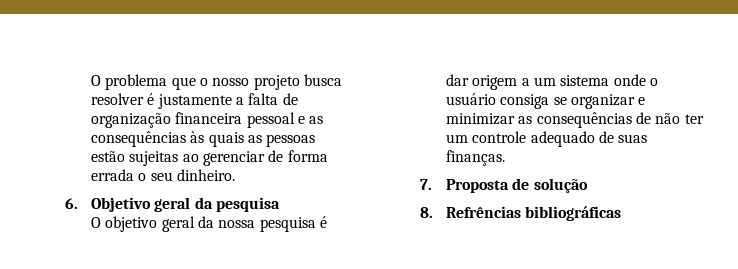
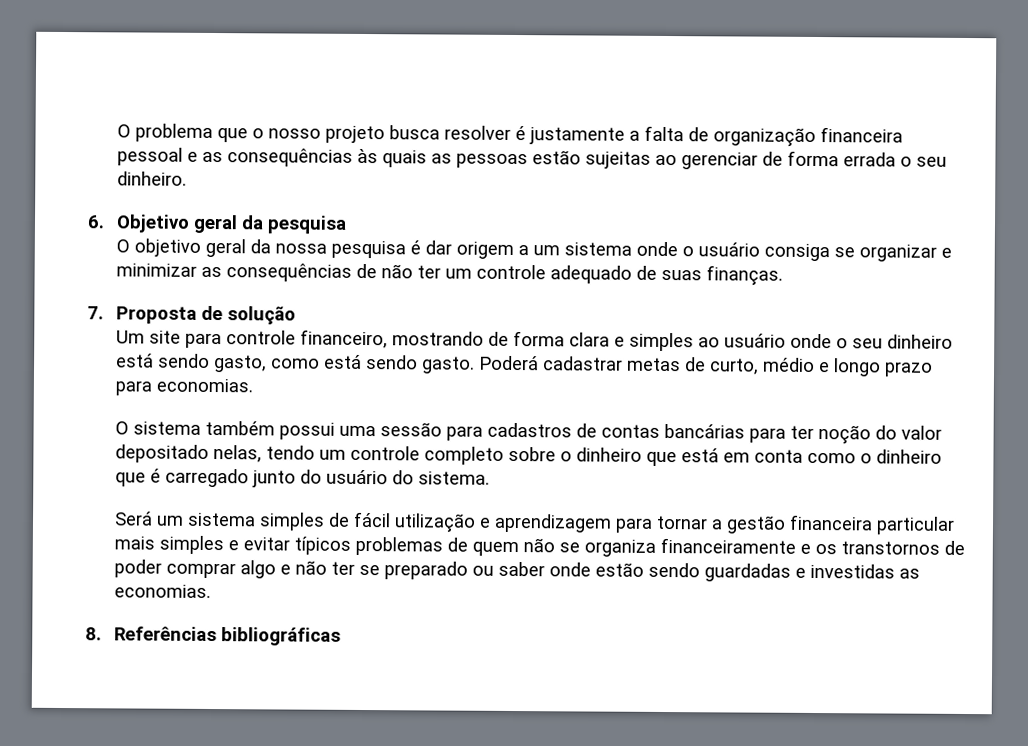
+ Um site para controle financeiro, mostrando de forma clara e simples ao usuário onde o seu dinheiro está sendo gasto, como está sendo gasto. Poderá cadastrar metas de curto, médio e longo prazo para economias.
+ O sistema também possui uma sessão para cadastros de contas bancárias para ter noção do valor depositado nelas, tendo um controle completo sobre o dinheiro que está em conta como o dinheiro que é carregado junto do usuário do sistema.
+ Será um sistema simples de fácil utilização e aprendizagem para tornar a gestão financeira particular mais simples e evitar típicos problemas de quem não se organiza financeiramente e os transtornos de poder comprar algo e não ter se preparado ou saber onde estão sendo guardadas e investidas as economias.
- 8. Refrências bibliográficas
+ 8. Referências bibliográficas

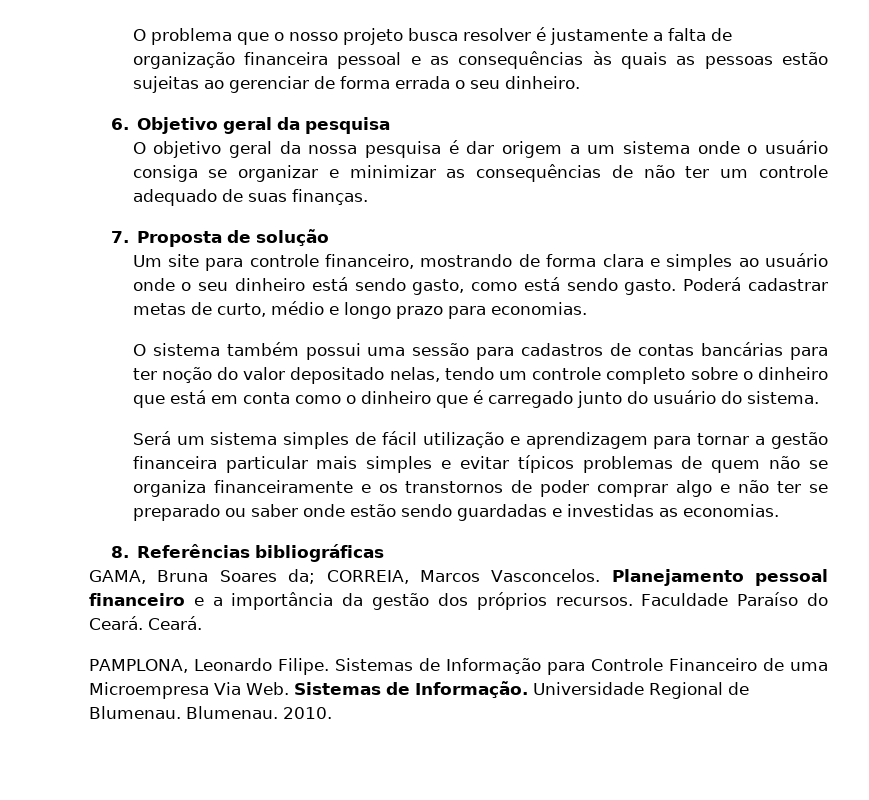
+ GAMA, Bruna Soares da; CORREIA, Marcos Vasconcelos. Planejamento pessoal financeiro e a importância da gestão dos próprios recursos. Faculdade Paraíso do Ceará. Ceará.
+ PAMPLONA, Leonardo Filipe. Sistemas de Informação para Controle Financeiro de uma Microempresa Via Web. Sistemas de Informação. Universidade Regional de Blumenau. Blumenau. 2010.

